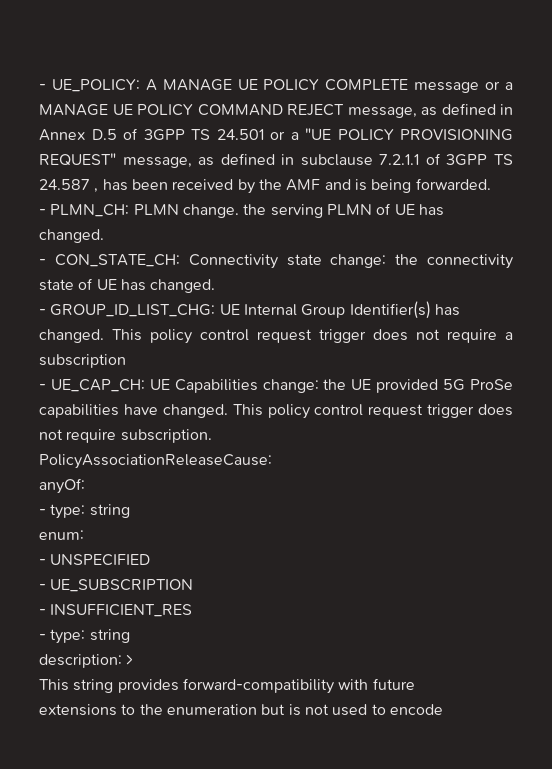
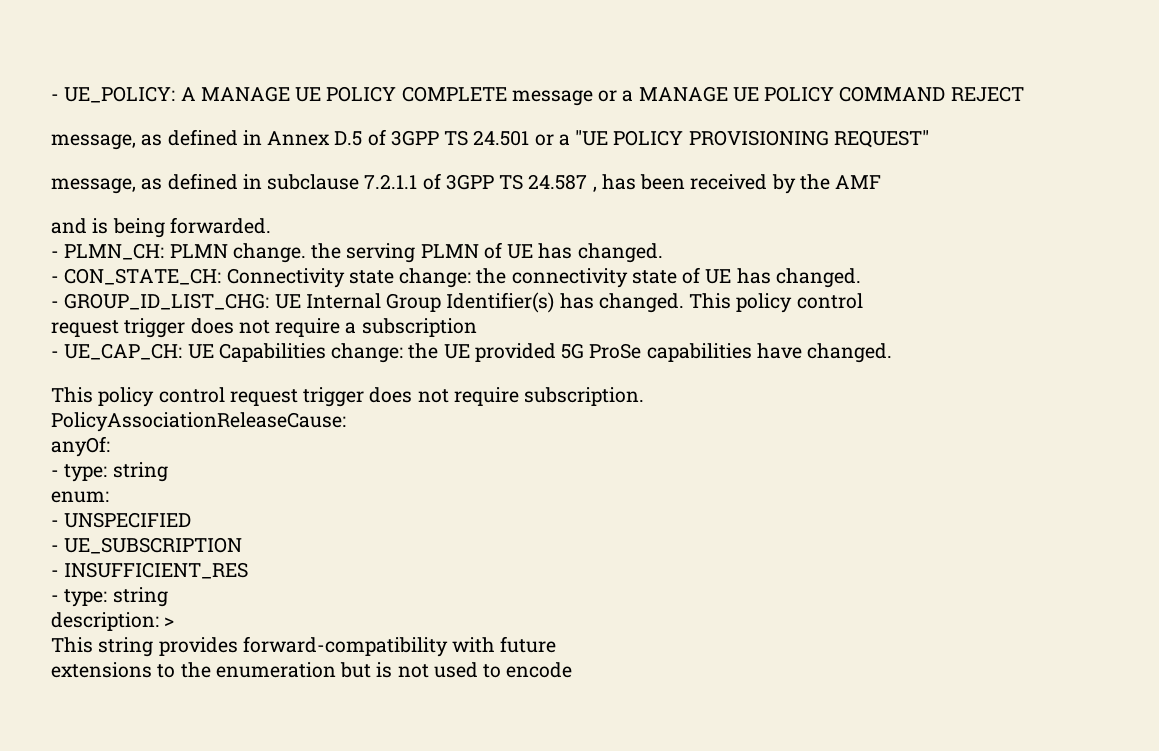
- - UE_POLICY: A MANAGE UE POLICY COMPLETE message or a MANAGE UE POLICY COMMAND REJECT message, as defined in Annex D.5 of 3GPP TS 24.501 or a "UE POLICY PROVISIONING REQUEST" message, as defined in subclause 7.2.1.1 of 3GPP TS 24.587 , has been received by the AMF and is being forwarded.
+ - UE_POLICY: A MANAGE UE POLICY COMPLETE message or a MANAGE UE POLICY COMMAND REJECT
+ message, as defined in Annex D.5 of 3GPP TS 24.501 or a "UE POLICY PROVISIONING REQUEST"
+ message, as defined in subclause 7.2.1.1 of 3GPP TS 24.587 , has been received by the AMF
+ and is being forwarded.
- - GROUP_ID_LIST_CHG: UE Internal Group Identifier(s) has changed. This policy control request trigger does not require a subscription
+ - GROUP_ID_LIST_CHG: UE Internal Group Identifier(s) has changed. This policy control
+ request trigger does not require a subscription
- - UE_CAP_CH: UE Capabilities change: the UE provided 5G ProSe capabilities have changed. This policy control request trigger does not require subscription.
+ - UE_CAP_CH: UE Capabilities change: the UE provided 5G ProSe capabilities have changed.
+ This policy control request trigger does not require subscription.

